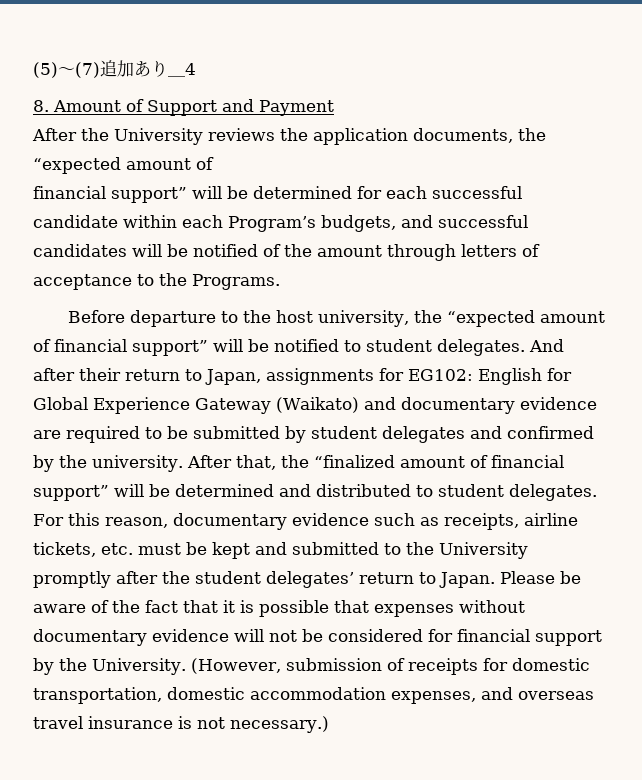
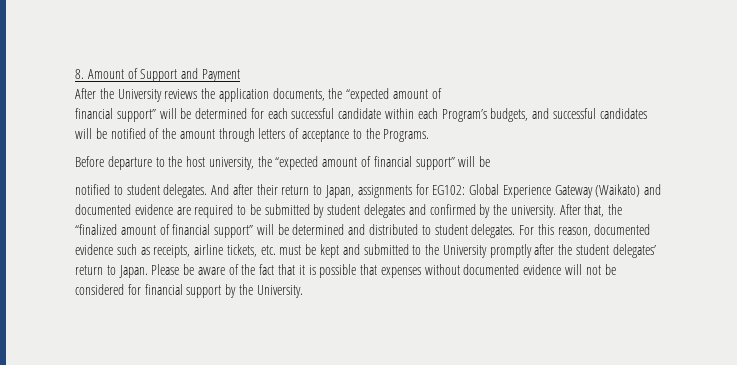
- (5)～(7)追加あり＿4
- Before departure to the host university, the “expected amount of financial support” will be notified to student delegates.
+ Before departure to the host university, the “expected amount of financial support” will be
+ notified to student delegates.
- And after their return to Japan, assignments for EG102: English for Global Experience Gateway (Waikato) and documentary evidence are required to be submitted by student delegates and confirmed by the university.
+ And after their return to Japan, assignments for EG102: Global Experience Gateway (Waikato) and documented evidence are required to be submitted by student delegates and confirmed by the university.
- For this reason, documentary evidence such as receipts, airline tickets, etc. must be kept and submitted to the University promptly after the student delegates’ return to Japan.
+ For this reason, documented evidence such as receipts, airline tickets, etc. must be kept and submitted to the University promptly after the student delegates’ return to Japan.
- Please be aware of the fact that it is possible that expenses without documentary evidence will not be considered for financial support by the University. (However, submission of receipts for domestic transportation, domestic accommodation expenses, and overseas travel insurance is not necessary.)
+ Please be aware of the fact that it is possible that expenses without documented evidence will not be considered for financial support by the University.

